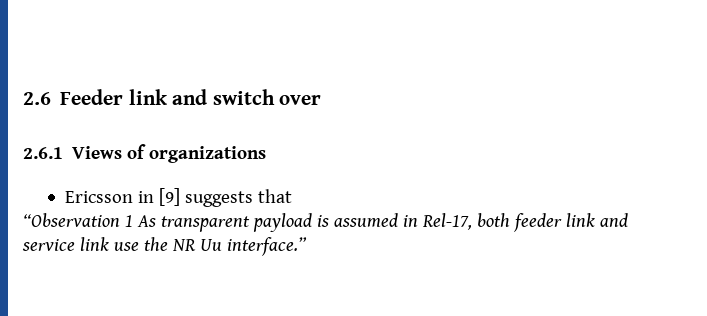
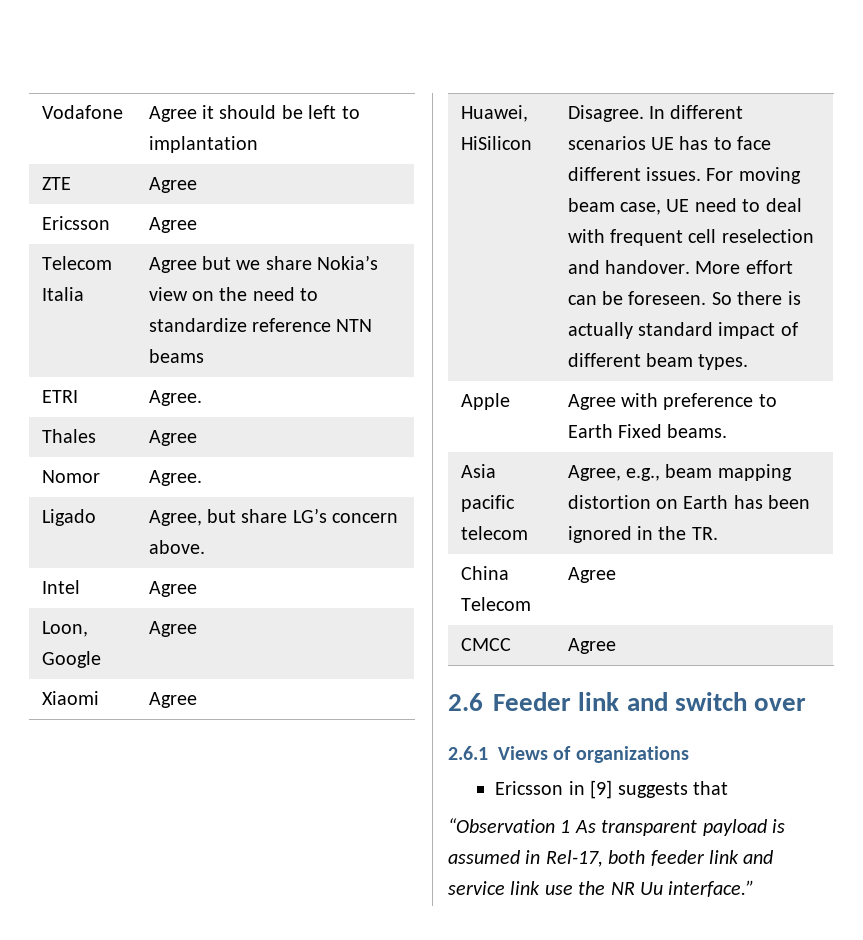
+ Vodafone | Agree it should be left to implantation
+ ZTE | Agree
+ Ericsson | Agree
+ Telecom Italia | Agree but we share Nokia’s view on the need to standardize reference NTN beams
+ ETRI | Agree.
+ Thales | Agree
+ Nomor | Agree.
+ Ligado | Agree, but share LG’s concern above.
+ Intel | Agree
+ Loon, Google | Agree
+ Xiaomi | Agree
+ Huawei, HiSilicon | Disagree. In different scenarios UE has to face different issues. For moving beam case, UE need to deal with frequent cell reselection and handover. More effort can be foreseen. So there is actually standard impact of different beam types.
+ Apple | Agree with preference to Earth Fixed beams.
+ Asia pacific telecom | Agree, e.g., beam mapping distortion on Earth has been ignored in the TR.
+ China Telecom | Agree
+ CMCC | Agree

